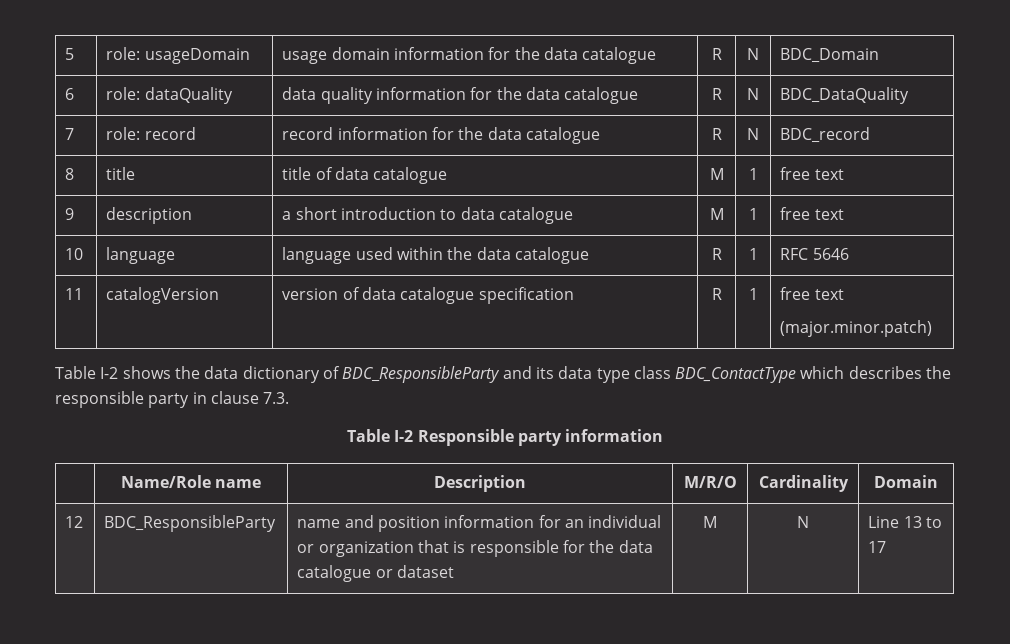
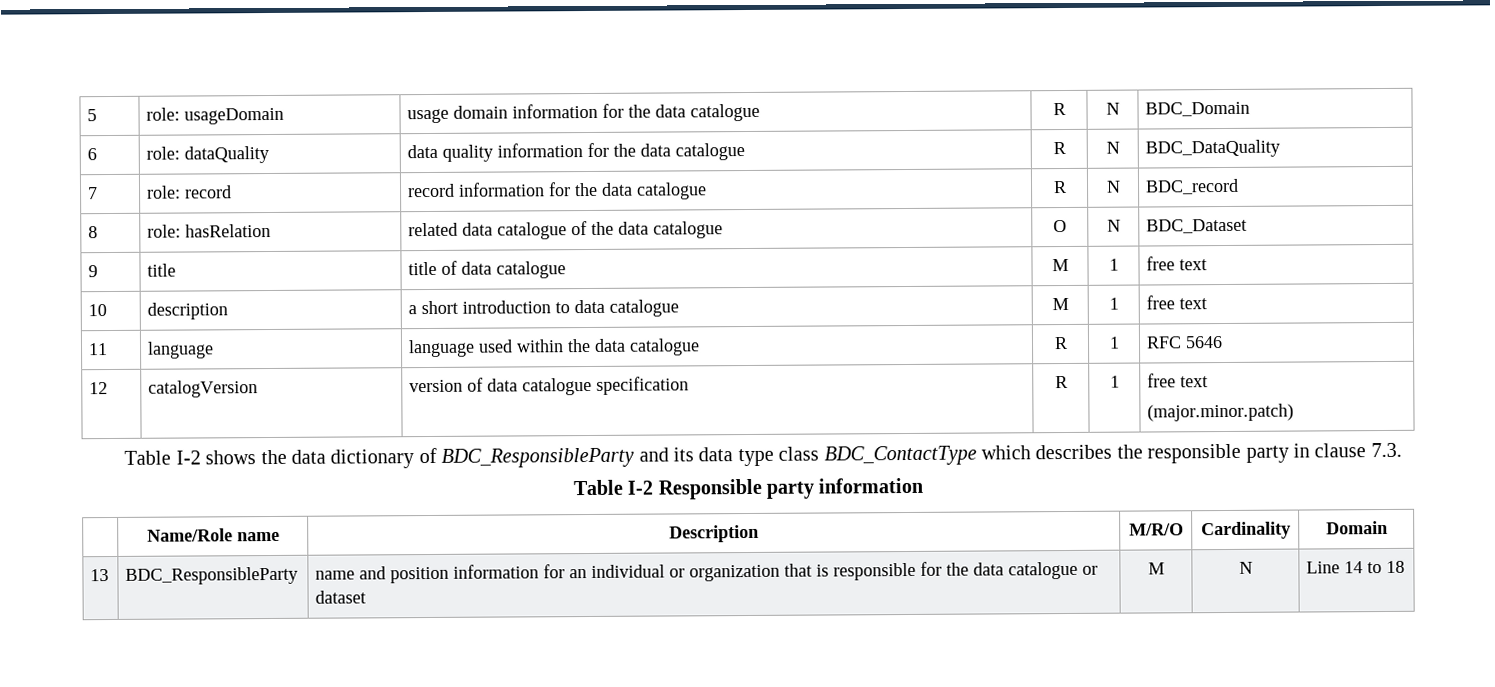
- 8 | title | title of data catalogue | M | 1 | free text
+ 8 | role: hasRelation | related data catalogue of the data catalogue | O | N | BDC_Dataset
+ 9 | title | title of data catalogue | M | 1 | free text
- 9 | description | a short introduction to data catalogue | M | 1 | free text
+ 10 | description | a short introduction to data catalogue | M | 1 | free text
- 10 | language | language used within the data catalogue | R | 1 | RFC 5646
+ 11 | language | language used within the data catalogue | R | 1 | RFC 5646
- 11 | catalogVersion | version of data catalogue specification | R | 1 | free text
+ 12 | catalogVersion | version of data catalogue specification | R | 1 | free text
- 12 | BDC_ResponsibleParty | name and position information for an individual or organization that is responsible for the data catalogue or dataset | M | N | Line 13 to 17
+ 13 | BDC_ResponsibleParty | name and position information for an individual or organization that is responsible for the data catalogue or dataset | M | N | Line 14 to 18

